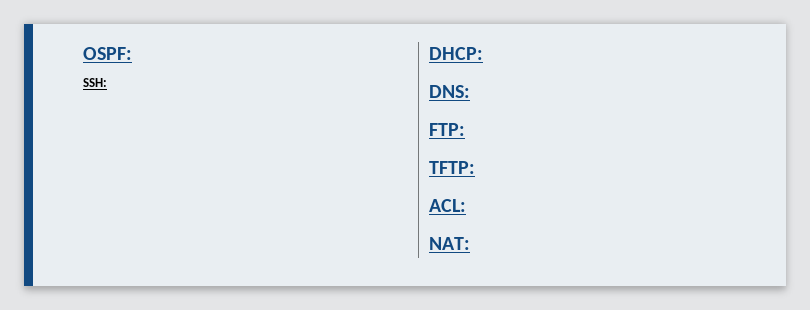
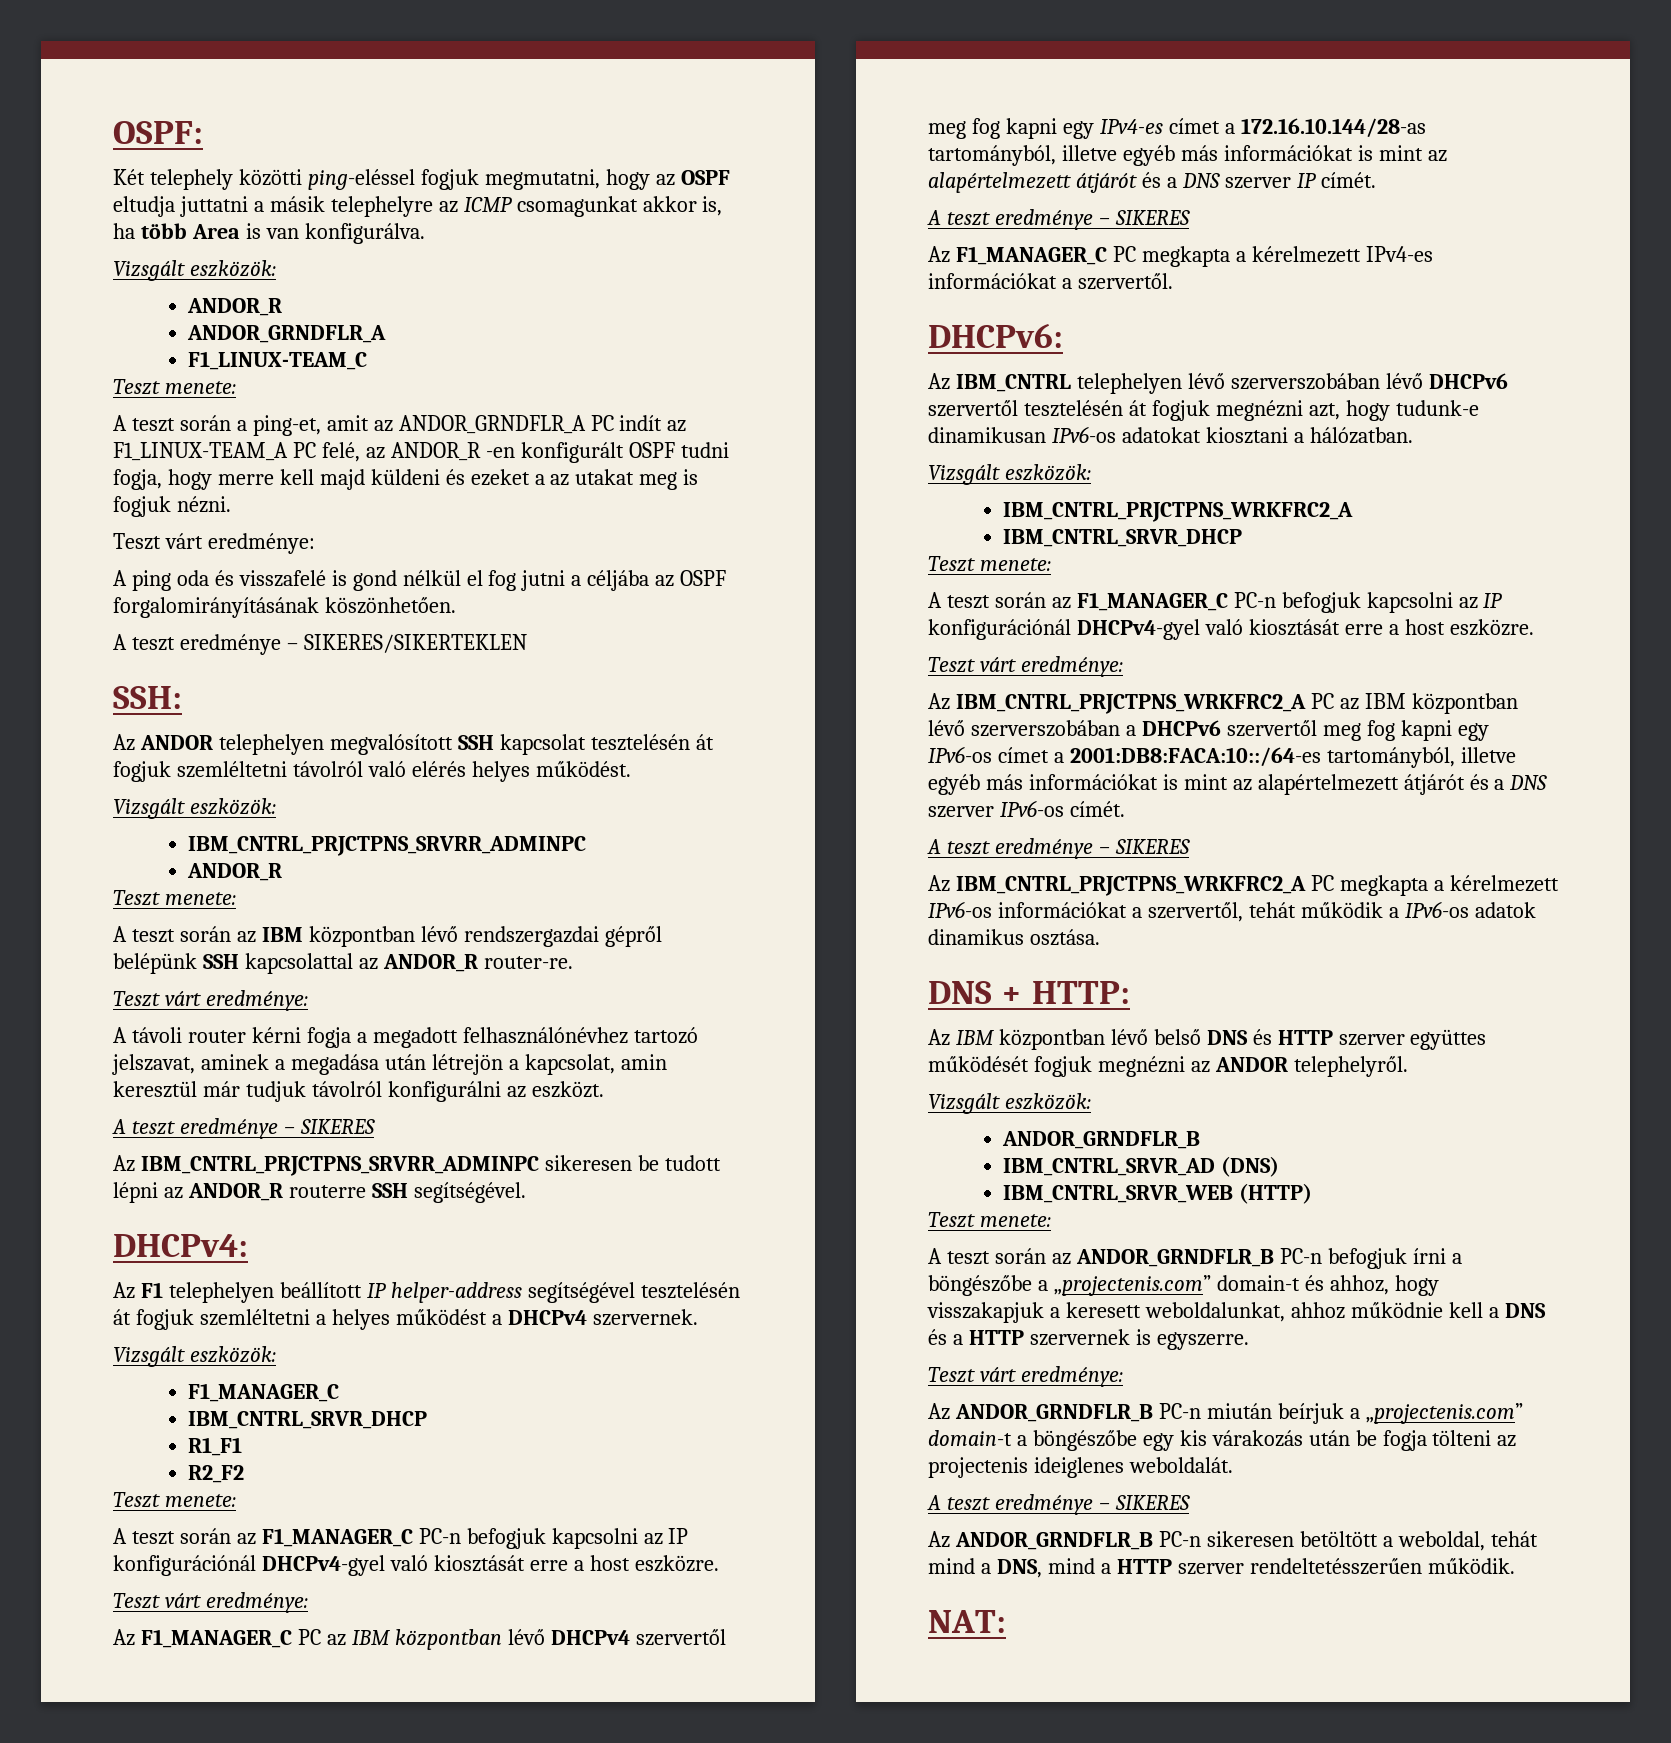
+ Két telephely közötti ping-eléssel fogjuk megmutatni, hogy az OSPF eltudja juttatni a másik telephelyre az ICMP csomagunkat akkor is, ha több Area is van konfigurálva.
+ Vizsgált eszközök:
+ ANDOR_R
+ ANDOR_GRNDFLR_A
+ F1_LINUX-TEAM_C
+ Teszt menete:
+ A teszt során a ping-et, amit az ANDOR_GRNDFLR_A PC indít az F1_LINUX-TEAM_A PC felé, az ANDOR_R -en konfigurált OSPF tudni fogja, hogy merre kell majd küldeni és ezeket a az utakat meg is fogjuk nézni.
+ Teszt várt eredménye:
+ A ping oda és visszafelé is gond nélkül el fog jutni a céljába az OSPF forgalomirányításának köszönhetően.
+ A teszt eredménye – SIKERES/SIKERTEKLEN
  SSH:
- DHCP:
- DNS:
- FTP:
- TFTP:
- ACL:
+ Az ANDOR telephelyen megvalósított SSH kapcsolat tesztelésén át fogjuk szemléltetni távolról való elérés helyes működést.
+ Vizsgált eszközök:
+ IBM_CNTRL_PRJCTPNS_SRVRR_ADMINPC
+ ANDOR_R
+ Teszt menete:
+ A teszt során az IBM központban lévő rendszergazdai gépről belépünk SSH kapcsolattal az ANDOR_R router-re.
+ Teszt várt eredménye:
+ A távoli router kérni fogja a megadott felhasználónévhez tartozó jelszavat, aminek a megadása után létrejön a kapcsolat, amin keresztül már tudjuk távolról konfigurálni az eszközt.
+ A teszt eredménye – SIKERES
+ Az IBM_CNTRL_PRJCTPNS_SRVRR_ADMINPC sikeresen be tudott lépni az ANDOR_R routerre SSH segítségével.
+ DHCPv4:
+ Az F1 telephelyen beállított IP helper-address segítségével tesztelésén át fogjuk szemléltetni a helyes működést a DHCPv4 szervernek.
+ Vizsgált eszközök:
+ F1_MANAGER_C
+ IBM_CNTRL_SRVR_DHCP
+ R1_F1
+ R2_F2
+ Teszt menete:
+ A teszt során az F1_MANAGER_C PC-n befogjuk kapcsolni az IP konfigurációnál DHCPv4-gyel való kiosztását erre a host eszközre.
+ Teszt várt eredménye:
+ Az F1_MANAGER_C PC az IBM központban lévő DHCPv4 szervertől meg fog kapni egy IPv4-es címet a 172.16.10.144/28-as tartományból, illetve egyéb más információkat is mint az alapértelmezett átjárót és a DNS szerver IP címét.
+ A teszt eredménye – SIKERES
+ Az F1_MANAGER_C PC megkapta a kérelmezett IPv4-es információkat a szervertől.
+ DHCPv6:
+ Az IBM_CNTRL telephelyen lévő szerverszobában lévő DHCPv6 szervertől tesztelésén át fogjuk megnézni azt, hogy tudunk-e dinamikusan IPv6-os adatokat kiosztani a hálózatban.
+ Vizsgált eszközök:
+ IBM_CNTRL_PRJCTPNS_WRKFRC2_A
+ IBM_CNTRL_SRVR_DHCP
+ Teszt menete:
+ A teszt során az F1_MANAGER_C PC-n befogjuk kapcsolni az IP konfigurációnál DHCPv4-gyel való kiosztását erre a host eszközre.
+ Teszt várt eredménye:
+ Az IBM_CNTRL_PRJCTPNS_WRKFRC2_A PC az IBM központban lévő szerverszobában a DHCPv6 szervertől meg fog kapni egy IPv6-os címet a 2001:DB8:FACA:10::/64-es tartományból, illetve egyéb más információkat is mint az alapértelmezett átjárót és a DNS szerver IPv6-os címét.
+ A teszt eredménye – SIKERES
+ Az IBM_CNTRL_PRJCTPNS_WRKFRC2_A PC megkapta a kérelmezett IPv6-os információkat a szervertől, tehát működik a IPv6-os adatok dinamikus osztása.
+ DNS + HTTP:
+ Az IBM központban lévő belső DNS és HTTP szerver együttes működését fogjuk megnézni az ANDOR telephelyről.
+ Vizsgált eszközök:
+ ANDOR_GRNDFLR_B
+ IBM_CNTRL_SRVR_AD (DNS)
+ IBM_CNTRL_SRVR_WEB (HTTP)
+ Teszt menete:
+ A teszt során az ANDOR_GRNDFLR_B PC-n befogjuk írni a böngészőbe a „projectenis.com” domain-t és ahhoz, hogy visszakapjuk a keresett weboldalunkat, ahhoz működnie kell a DNS és a HTTP szervernek is egyszerre.
+ Teszt várt eredménye:
+ Az ANDOR_GRNDFLR_B PC-n miután beírjuk a „projectenis.com” domain-t a böngészőbe egy kis várakozás után be fogja tölteni az projectenis ideiglenes weboldalát.
+ A teszt eredménye – SIKERES
+ Az ANDOR_GRNDFLR_B PC-n sikeresen betöltött a weboldal, tehát mind a DNS, mind a HTTP szerver rendeltetésszerűen működik.

